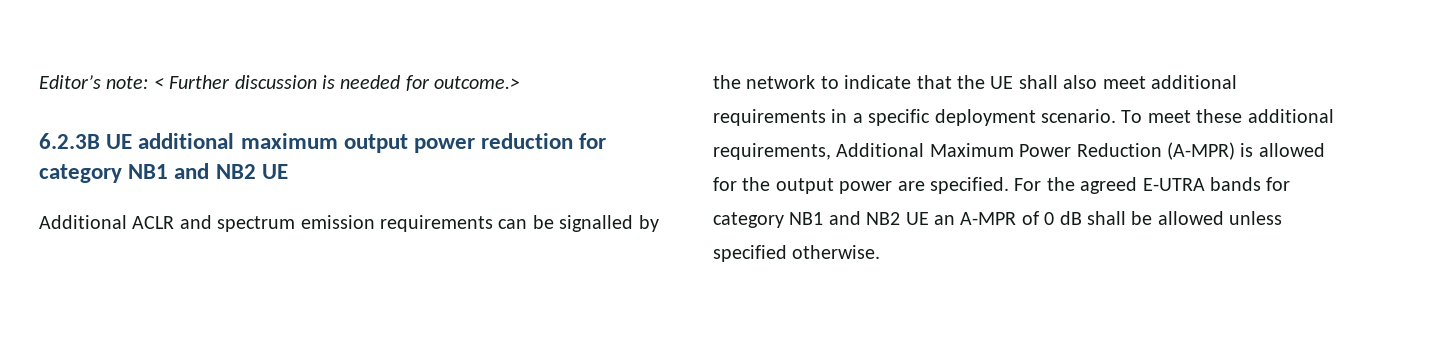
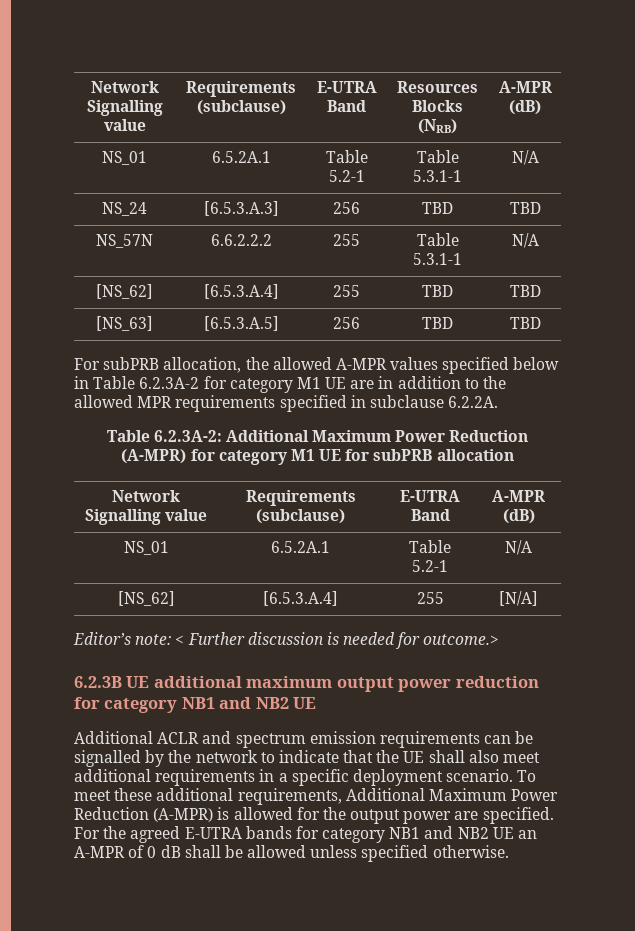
+ Network Signalling value | Requirements (subclause) | E-UTRA Band | Resources Blocks (NRB) | A-MPR (dB)
+ NS_01 | 6.5.2A.1 | Table 5.2-1 | Table 5.3.1-1 | N/A
+ NS_24 | [6.5.3.A.3] | 256 | TBD | TBD
+ NS_57N | 6.6.2.2.2 | 255 | Table 5.3.1-1 | N/A
+ [NS_62] | [6.5.3.A.4] | 255 | TBD | TBD
+ [NS_63] | [6.5.3.A.5] | 256 | TBD | TBD
+ For subPRB allocation, the allowed A-MPR values specified below in Table 6.2.3A-2 for category M1 UE are in addition to the allowed MPR requirements specified in subclause 6.2.2A.
+ Table 6.2.3A-2: Additional Maximum Power Reduction (A-MPR) for category M1 UE for subPRB allocation
+ Network Signalling value | Requirements (subclause) | E-UTRA Band | A-MPR (dB)
+ NS_01 | 6.5.2A.1 | Table 5.2-1 | N/A
+ [NS_62] | [6.5.3.A.4] | 255 | [N/A]

